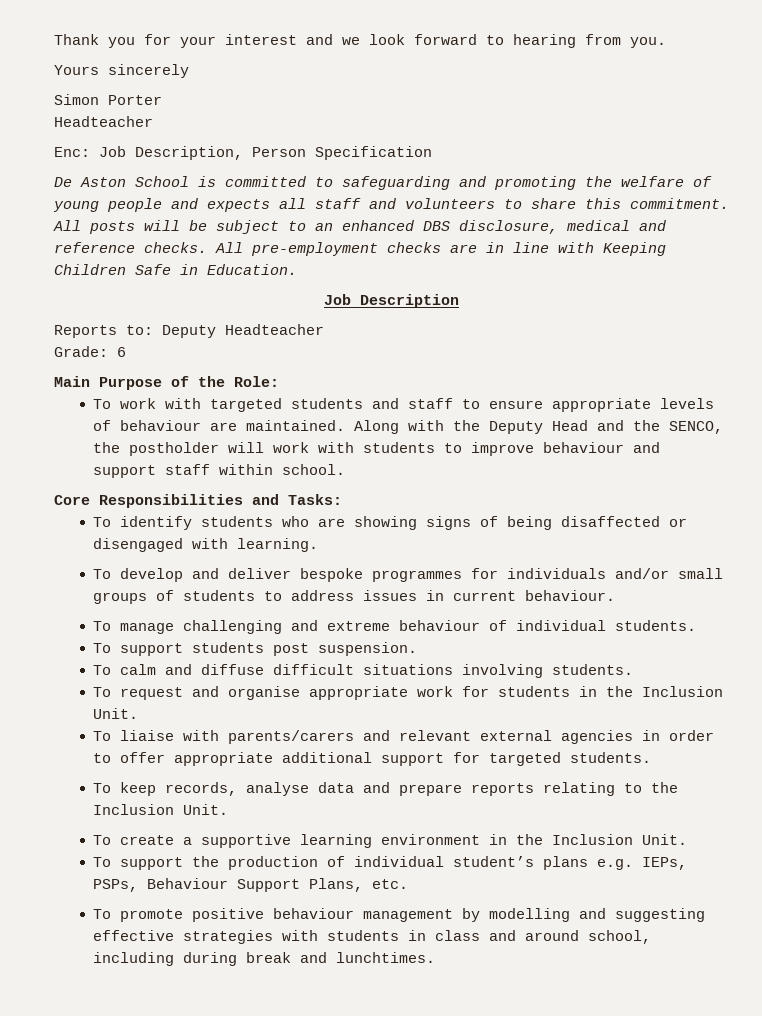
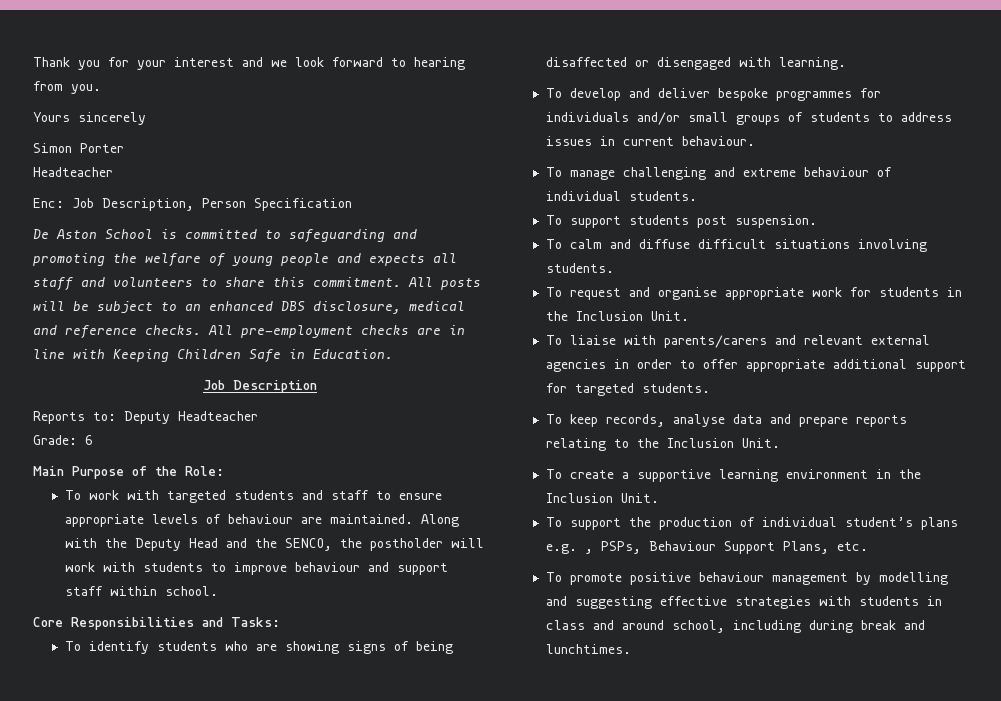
- To support the production of individual student’s plans e.g. IEPs, PSPs, Behaviour Support Plans, etc.
+ To support the production of individual student’s plans e.g. , PSPs, Behaviour Support Plans, etc.

